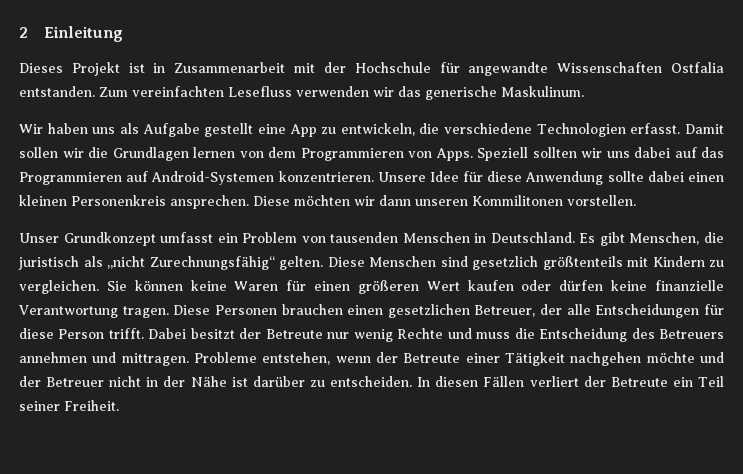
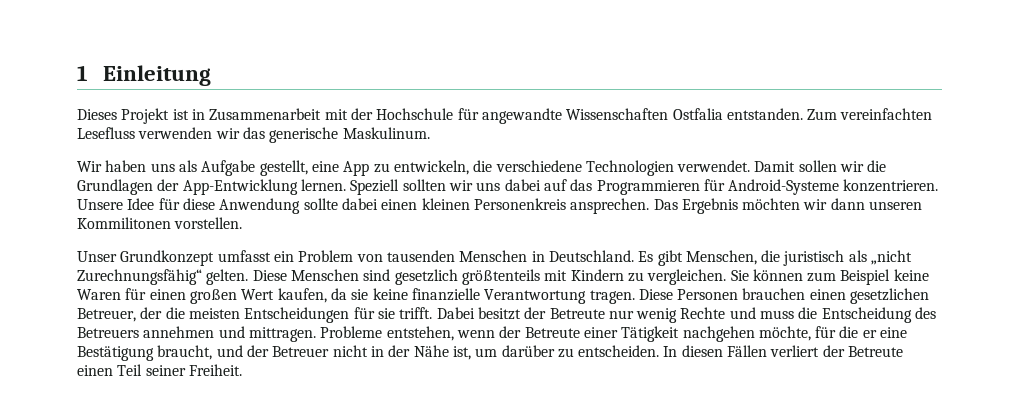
- 2 Einleitung
+ 1 Einleitung
- Wir haben uns als Aufgabe gestellt eine App zu entwickeln, die verschiedene Technologien erfasst.
+ Wir haben uns als Aufgabe gestellt, eine App zu entwickeln, die verschiedene Technologien verwendet.
- Damit sollen wir die Grundlagen lernen von dem Programmieren von Apps.
+ Damit sollen wir die Grundlagen der App-Entwicklung lernen.
- Speziell sollten wir uns dabei auf das Programmieren auf Android-Systemen konzentrieren.
+ Speziell sollten wir uns dabei auf das Programmieren für Android-Systeme konzentrieren.
- Diese möchten wir dann unseren Kommilitonen vorstellen.
+ Das Ergebnis möchten wir dann unseren Kommilitonen vorstellen.
- Sie können keine Waren für einen größeren Wert kaufen oder dürfen keine finanzielle Verantwortung tragen.
+ Sie können zum Beispiel keine Waren für einen großen Wert kaufen, da sie keine finanzielle Verantwortung tragen.
- Diese Personen brauchen einen gesetzlichen Betreuer, der alle Entscheidungen für diese Person trifft.
+ Diese Personen brauchen einen gesetzlichen Betreuer, der die meisten Entscheidungen für sie trifft.
- Probleme entstehen, wenn der Betreute einer Tätigkeit nachgehen möchte und der Betreuer nicht in der Nähe ist darüber zu entscheiden.
+ Probleme entstehen, wenn der Betreute einer Tätigkeit nachgehen möchte, für die er eine Bestätigung braucht, und der Betreuer nicht in der Nähe ist, um darüber zu entscheiden.
- In diesen Fällen verliert der Betreute ein Teil seiner Freiheit.
+ In diesen Fällen verliert der Betreute einen Teil seiner Freiheit.

